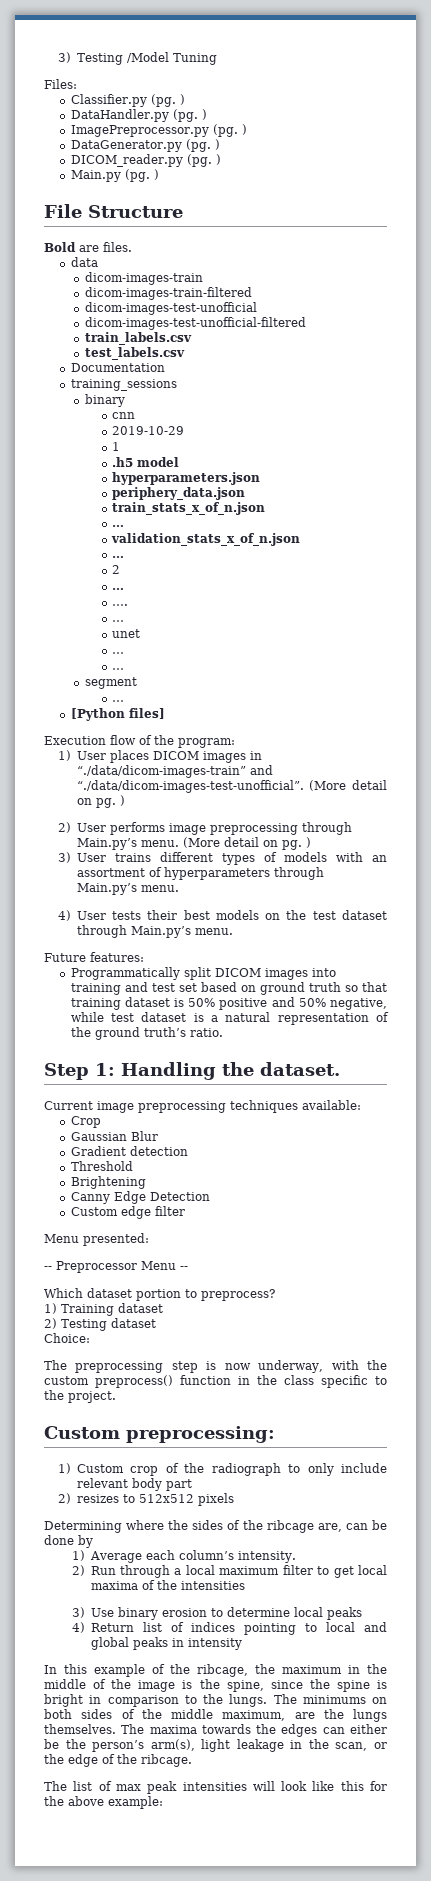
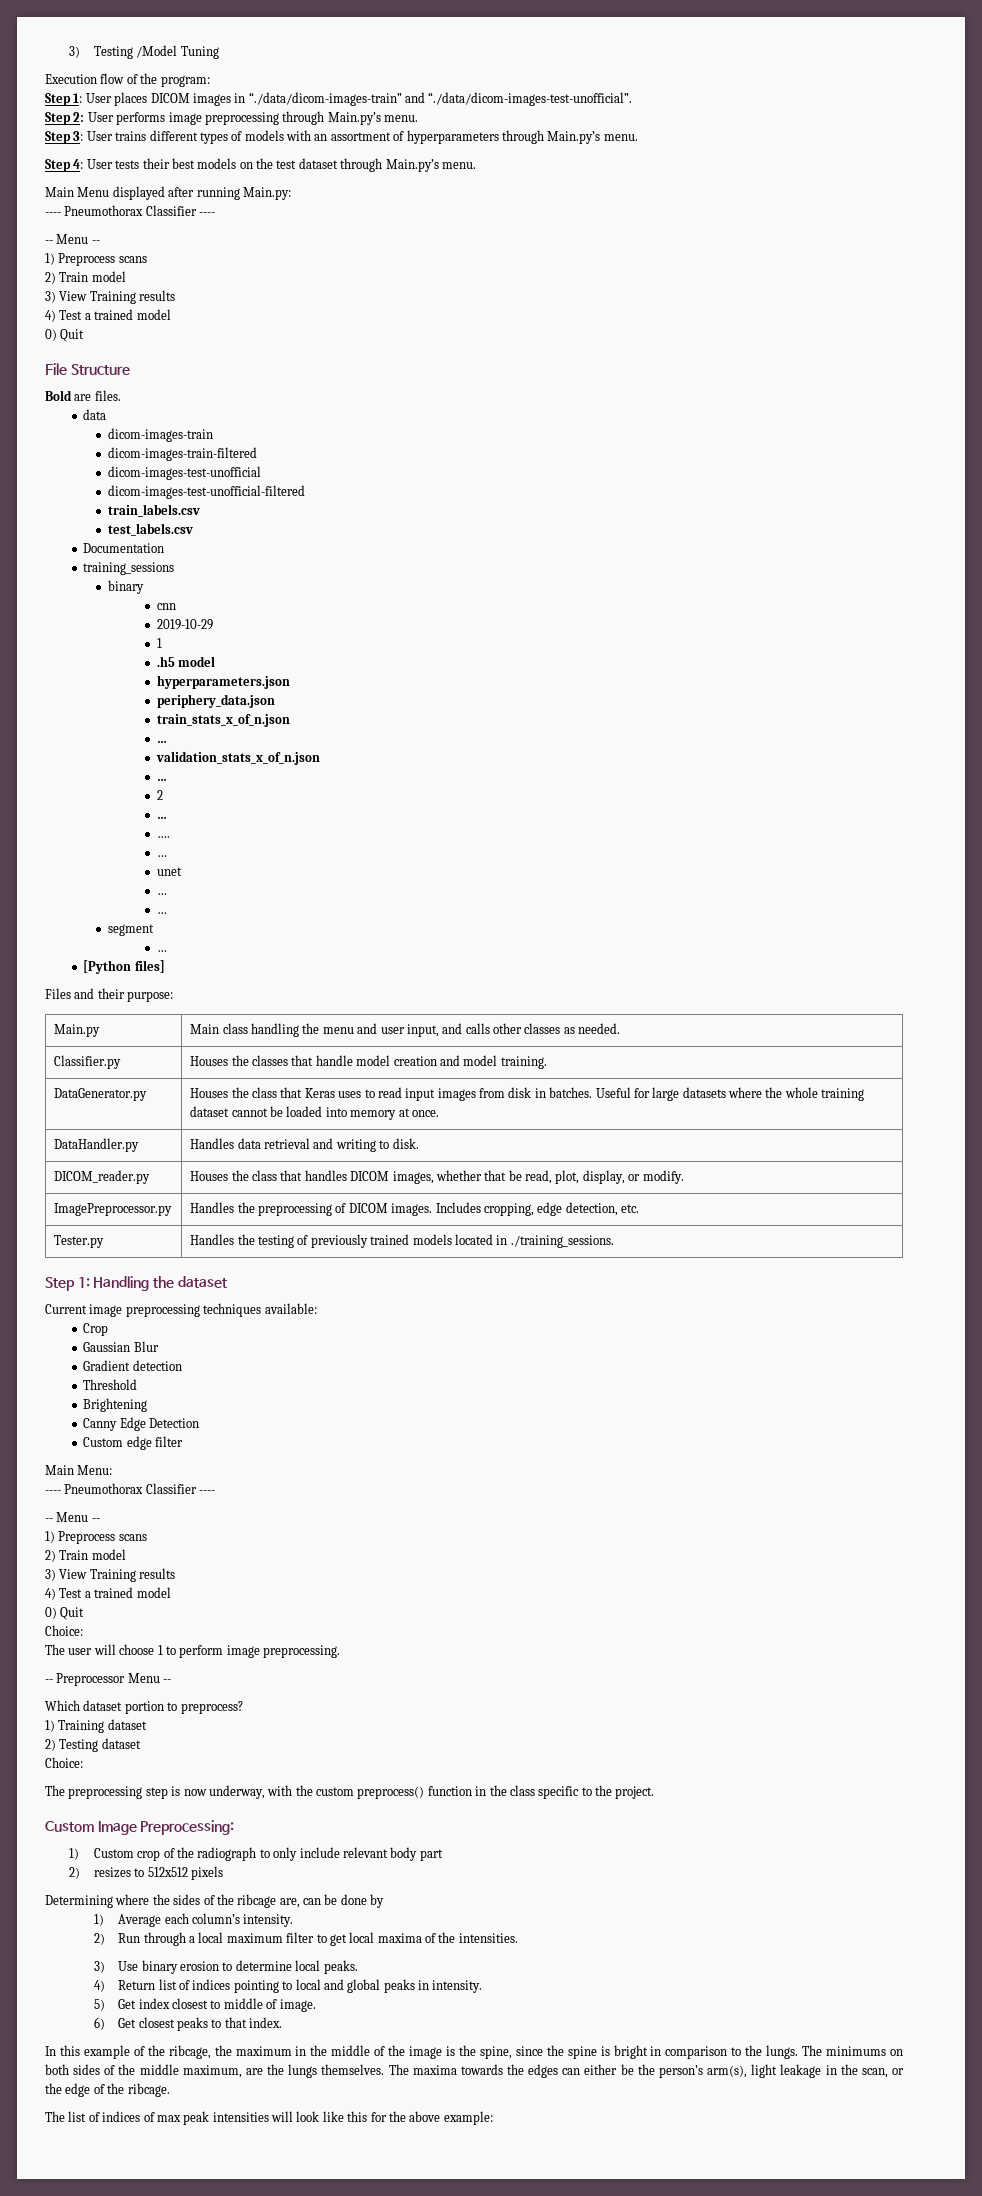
- Files:
- Classifier.py (pg. )
- DataHandler.py (pg. )
- ImagePreprocessor.py (pg. )
- DataGenerator.py (pg. )
- DICOM_reader.py (pg. )
- Main.py (pg. )
+ Execution flow of the program:
+ Step 1: User places DICOM images in “./data/dicom-images-train” and “./data/dicom-images-test-unofficial”.
+ Step 2: User performs image preprocessing through Main.py’s menu.
+ Step 3: User trains different types of models with an assortment of hyperparameters through Main.py’s menu.
+ Step 4: User tests their best models on the test dataset through Main.py’s menu.
+ Main Menu displayed after running Main.py:
+ ---- Pneumothorax Classifier ----
+ -- Menu --
+ 1) Preprocess scans
+ 2) Train model
+ 3) View Training results
+ 4) Test a trained model
+ 0) Quit
- Execution flow of the program:
- 1) User places DICOM images in “./data/dicom-images-train” and “./data/dicom-images-test-unofficial”. (More detail on pg. )
- 2) User performs image preprocessing through Main.py’s menu. (More detail on pg. )
- 3) User trains different types of models with an assortment of hyperparameters through Main.py’s menu.
- 4) User tests their best models on the test dataset through Main.py’s menu.
- Future features:
- Programmatically split DICOM images into training and test set based on ground truth so that training dataset is 50% positive and 50% negative, while test dataset is a natural representation of the ground truth’s ratio.
+ Files and their purpose:
+ Main.py | Main class handling the menu and user input, and calls other classes as needed.
+ Classifier.py | Houses the classes that handle model creation and model training.
+ DataGenerator.py | Houses the class that Keras uses to read input images from disk in batches. Useful for large datasets where the whole training dataset cannot be loaded into memory at once.
+ DataHandler.py | Handles data retrieval and writing to disk.
+ DICOM_reader.py | Houses the class that handles DICOM images, whether that be read, plot, display, or modify.
+ ImagePreprocessor.py | Handles the preprocessing of DICOM images. Includes cropping, edge detection, etc.
+ Tester.py | Handles the testing of previously trained models located in ./training_sessions.
- Step 1: Handling the dataset.
+ Step 1: Handling the dataset
- Menu presented:
+ Main Menu:
+ ---- Pneumothorax Classifier ----
+ -- Menu --
+ 1) Preprocess scans
+ 2) Train model
+ 3) View Training results
+ 4) Test a trained model
+ 0) Quit
+ Choice:
+ The user will choose 1 to perform image preprocessing.
- Custom preprocessing:
+ Custom Image Preprocessing:
- 2) Run through a local maximum filter to get local maxima of the intensities
+ 2) Run through a local maximum filter to get local maxima of the intensities.
- 3) Use binary erosion to determine local peaks
+ 3) Use binary erosion to determine local peaks.
- 4) Return list of indices pointing to local and global peaks in intensity
+ 4) Return list of indices pointing to local and global peaks in intensity.
+ 5) Get index closest to middle of image.
+ 6) Get closest peaks to that index.
- The list of max peak intensities will look like this for the above example:
+ The list of indices of max peak intensities will look like this for the above example:

